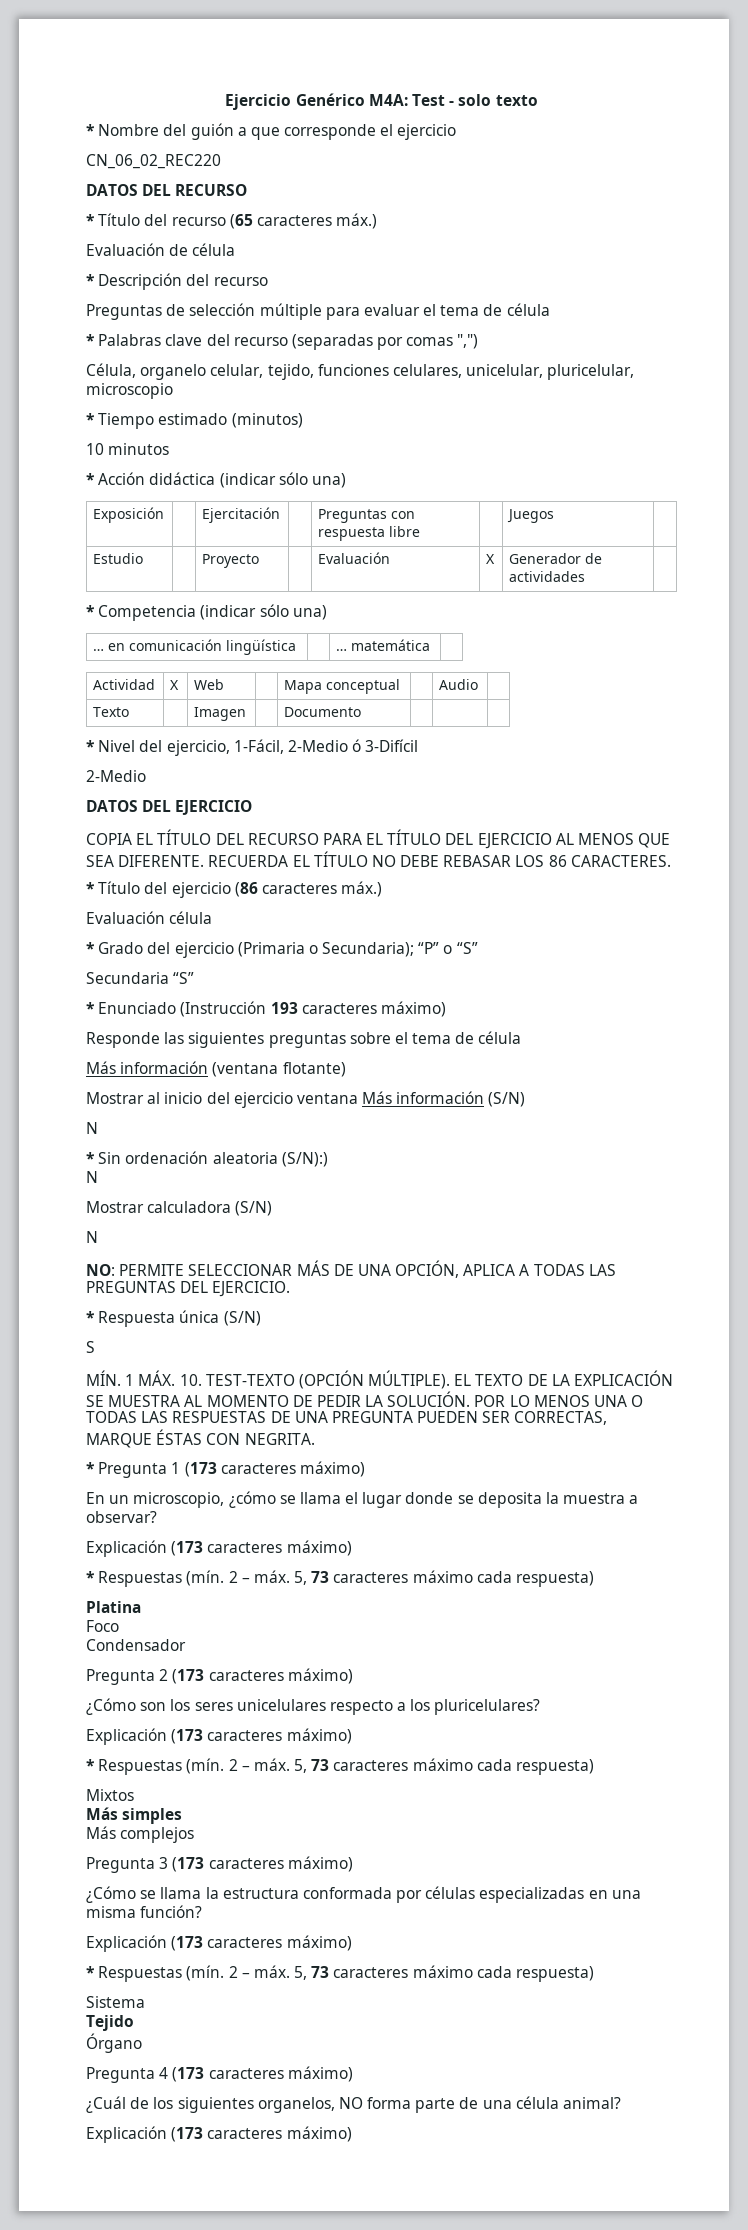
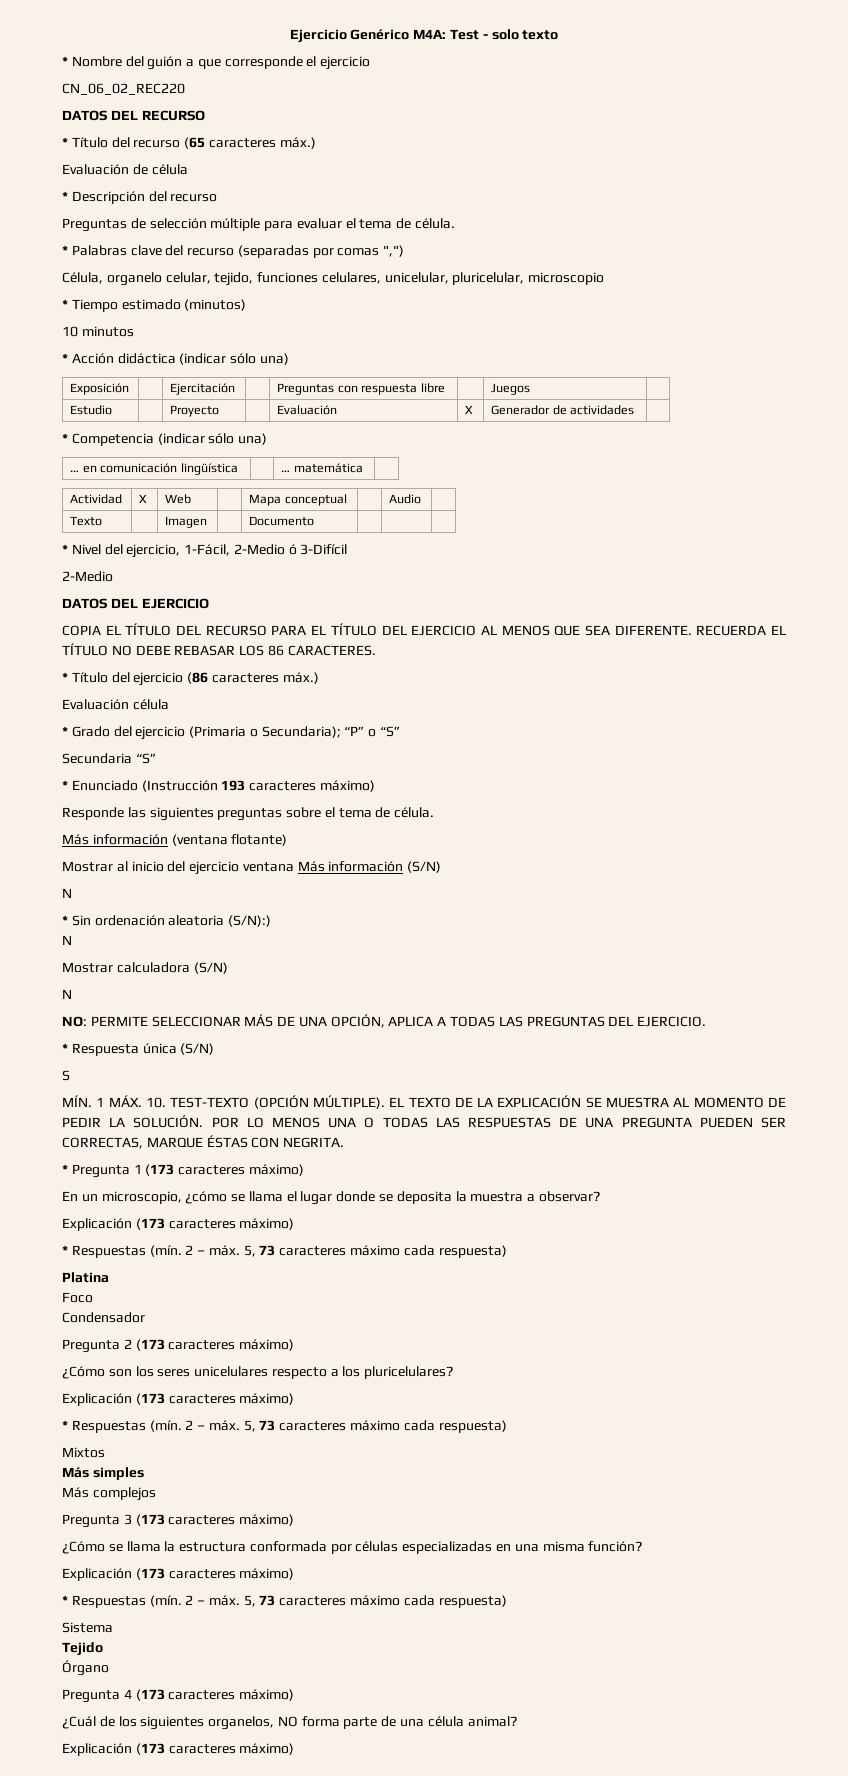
- Preguntas de selección múltiple para evaluar el tema de célula
+ Preguntas de selección múltiple para evaluar el tema de célula.
- Responde las siguientes preguntas sobre el tema de célula
+ Responde las siguientes preguntas sobre el tema de célula.

